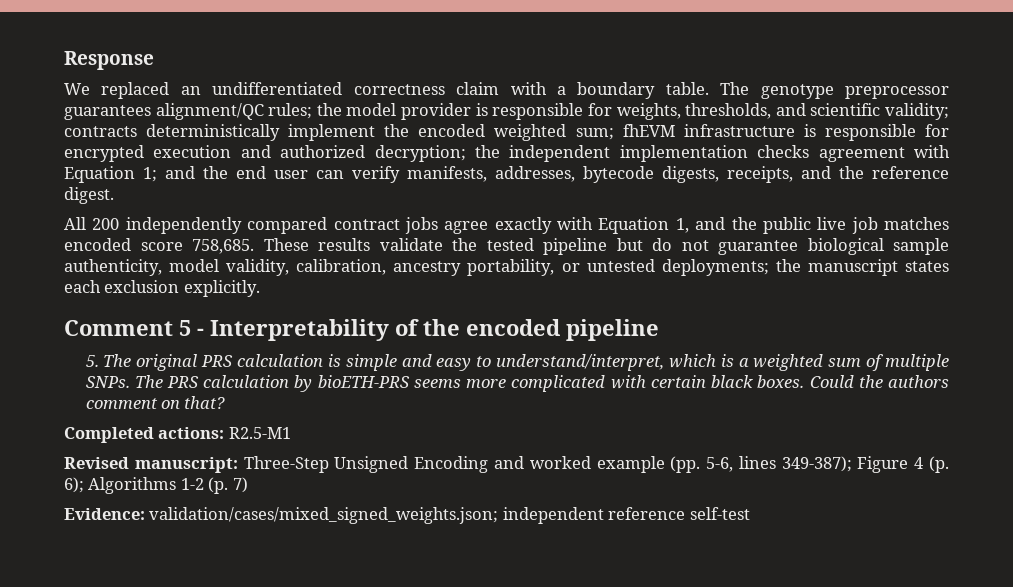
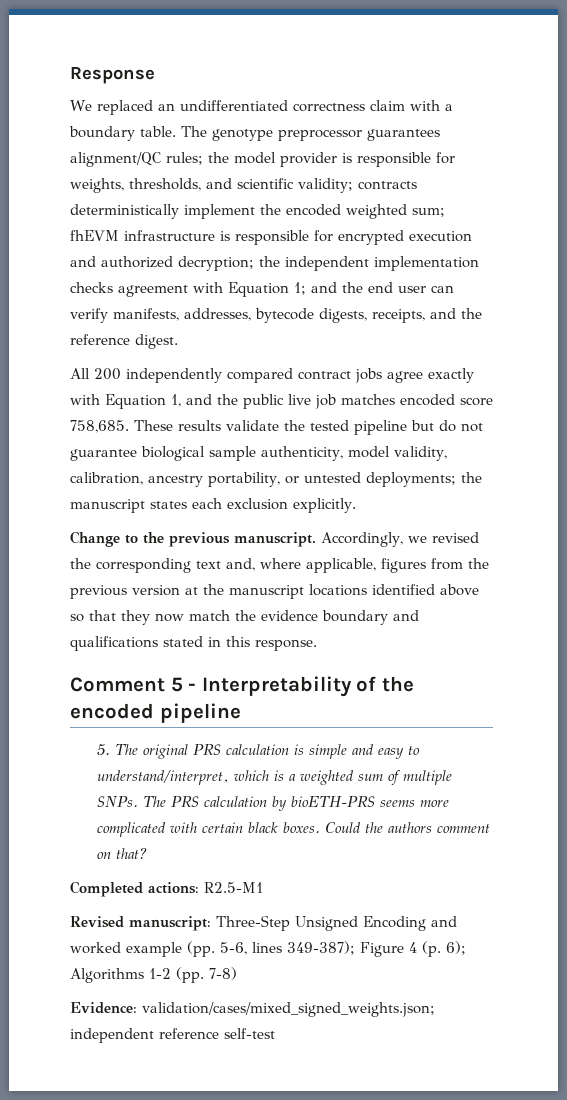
+ Change to the previous manuscript. Accordingly, we revised the corresponding text and, where applicable, figures from the previous version at the manuscript locations identified above so that they now match the evidence boundary and qualifications stated in this response.
- Revised manuscript: Three-Step Unsigned Encoding and worked example (pp. 5-6, lines 349-387); Figure 4 (p. 6); Algorithms 1-2 (p. 7)
+ Revised manuscript: Three-Step Unsigned Encoding and worked example (pp. 5-6, lines 349-387); Figure 4 (p. 6); Algorithms 1-2 (pp. 7-8)

